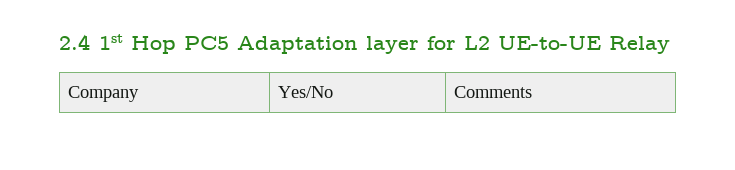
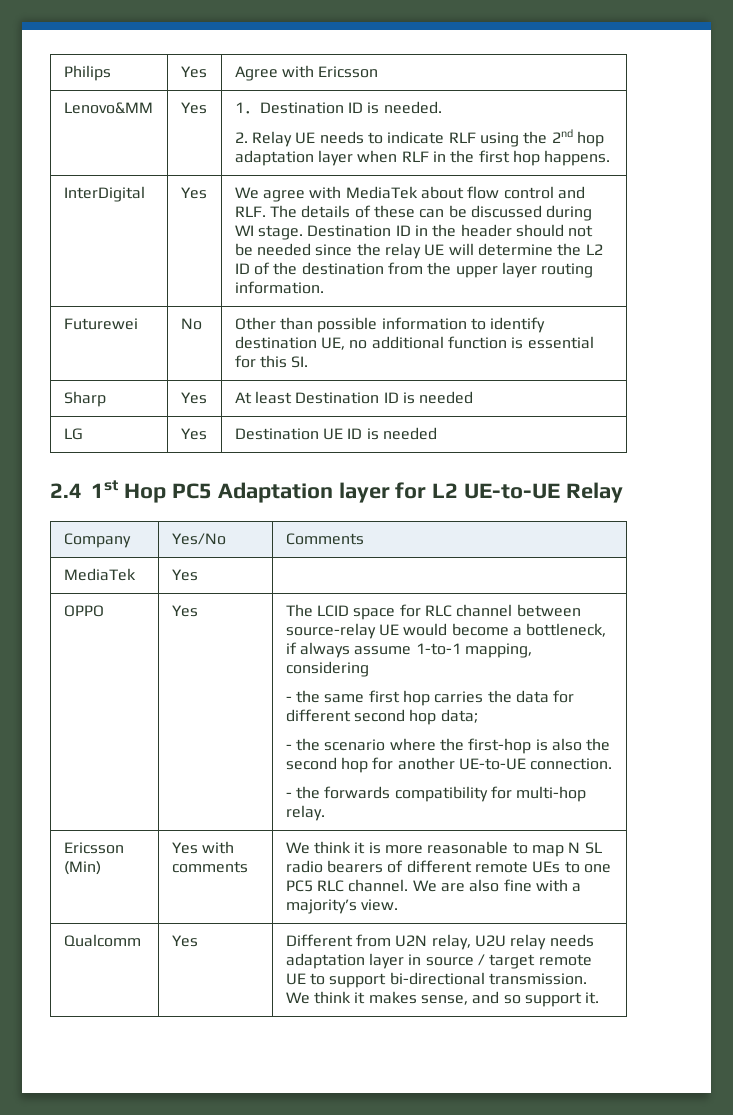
+ Philips | Yes | Agree with Ericsson
+ Lenovo&MM | Yes | 1．Destination ID is needed.
+ 2. Relay UE needs to indicate RLF using the 2nd hop adaptation layer when RLF in the first hop happens.
+ InterDigital | Yes | We agree with MediaTek about flow control and RLF. The details of these can be discussed during WI stage. Destination ID in the header should not be needed since the relay UE will determine the L2 ID of the destination from the upper layer routing information.
+ Futurewei | No | Other than possible information to identify destination UE, no additional function is essential for this SI.
+ Sharp | Yes | At least Destination ID is needed
+ LG | Yes | Destination UE ID is needed
+ MediaTek | Yes |
+ OPPO | Yes | The LCID space for RLC channel between source-relay UE would become a bottleneck, if always assume 1-to-1 mapping, considering
+ - the same first hop carries the data for different second hop data;
+ - the scenario where the first-hop is also the second hop for another UE-to-UE connection.
+ - the forwards compatibility for multi-hop relay.
+ Ericsson (Min) | Yes with comments | We think it is more reasonable to map N SL radio bearers of different remote UEs to one PC5 RLC channel. We are also fine with a majority’s view.
+ Qualcomm | Yes | Different from U2N relay, U2U relay needs adaptation layer in source / target remote UE to support bi-directional transmission. We think it makes sense, and so support it.

